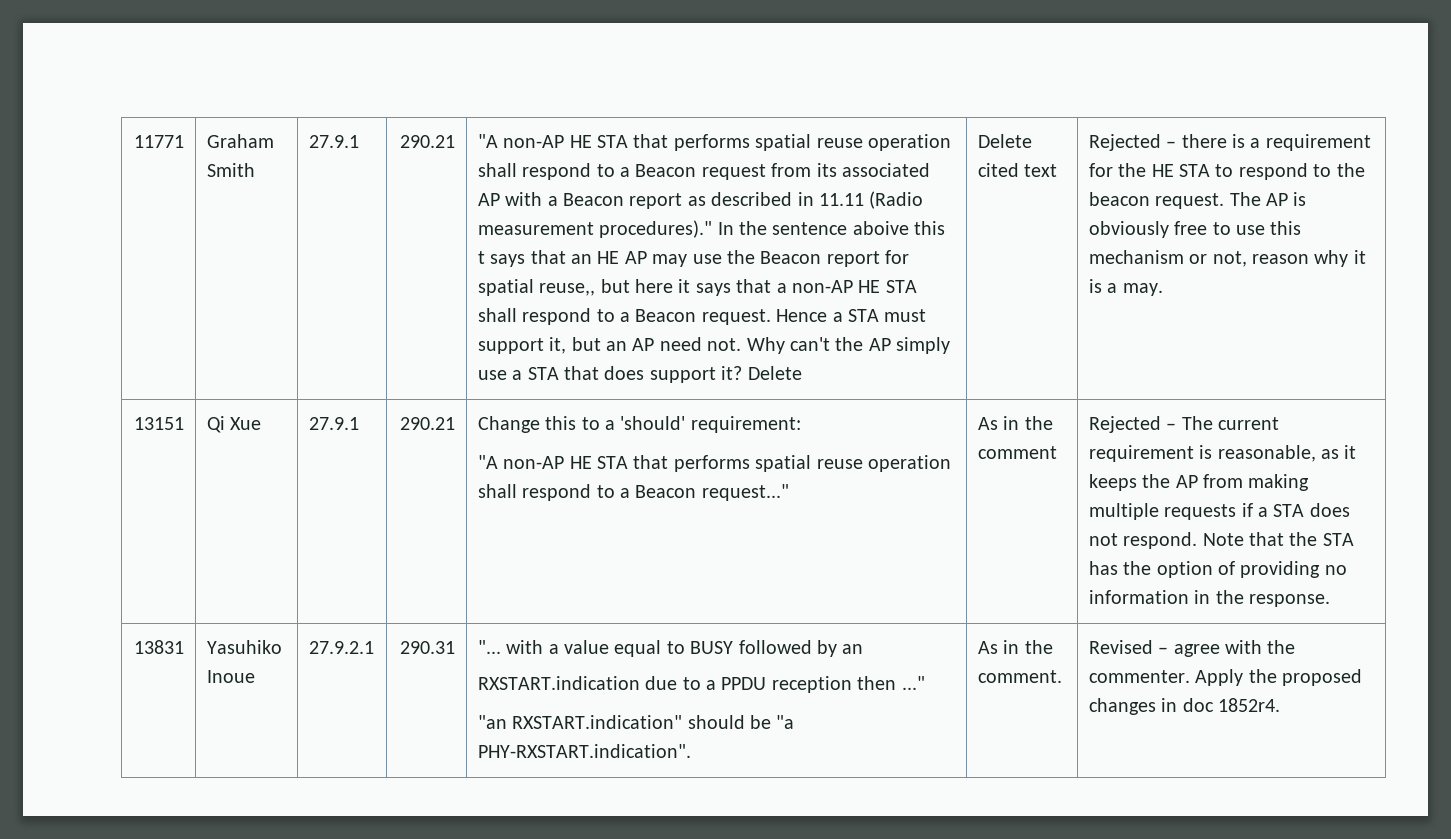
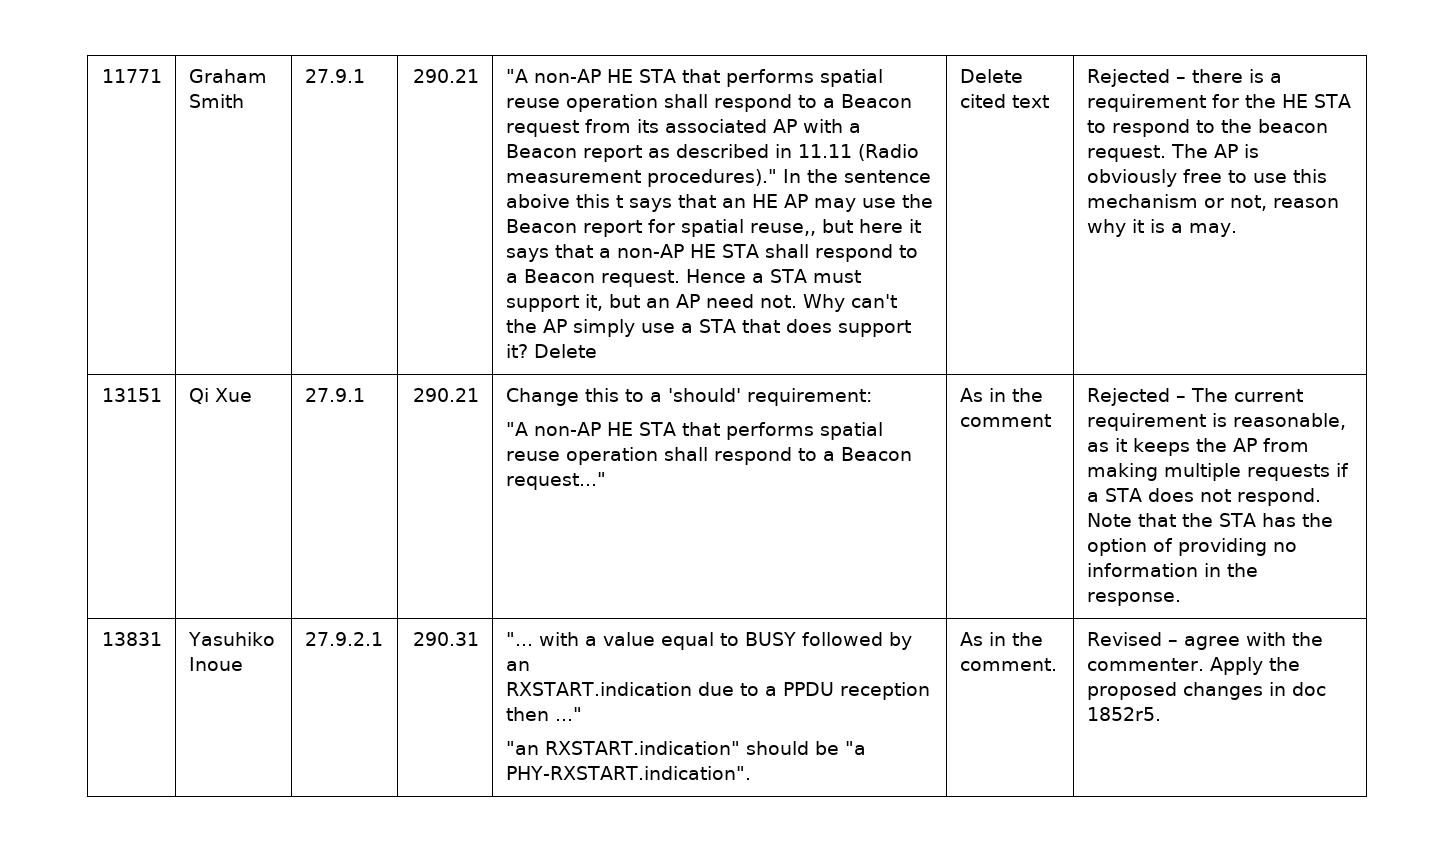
- Apply the proposed changes in doc 1852r4.
+ Apply the proposed changes in doc 1852r5.

